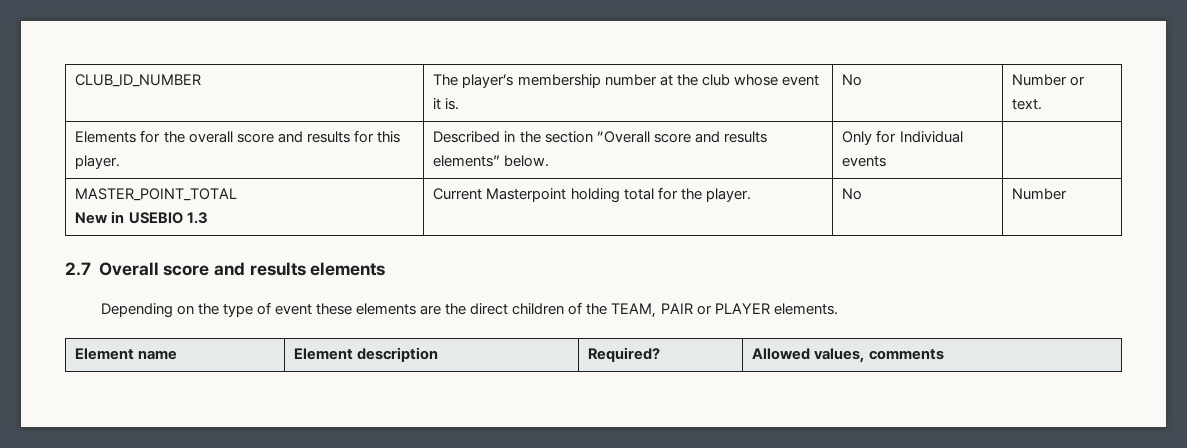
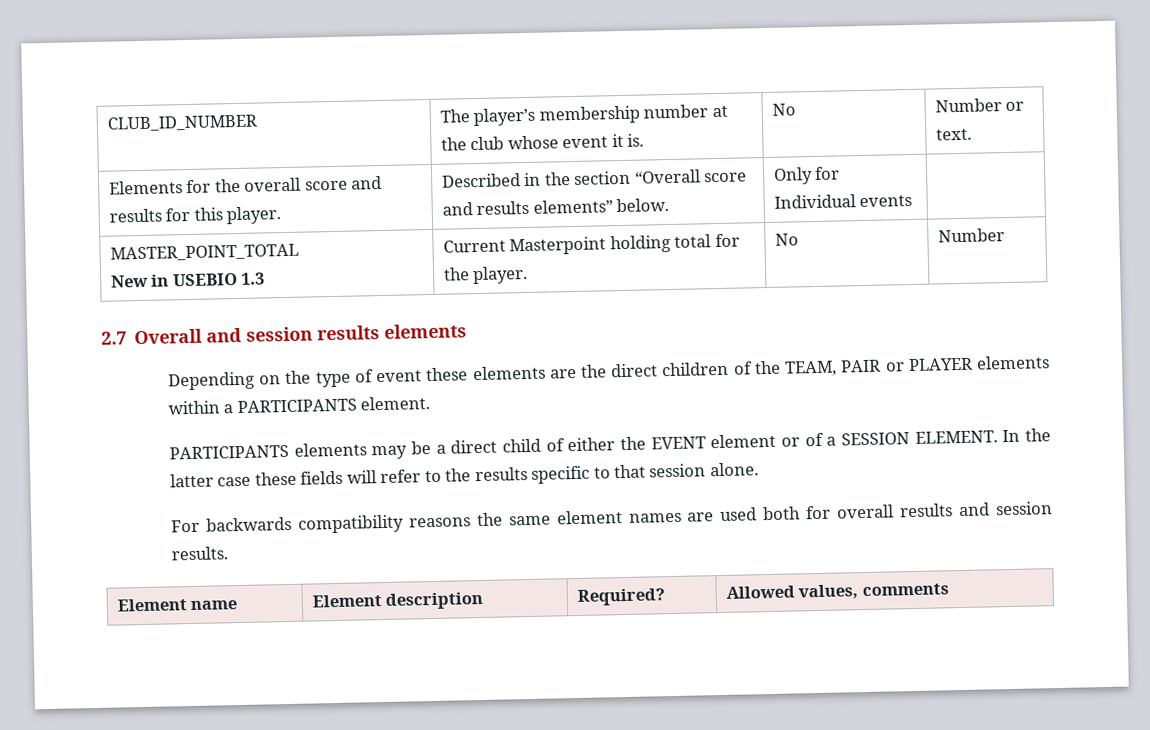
- 2.7 Overall score and results elements
+ 2.7 Overall and session results elements
- Depending on the type of event these elements are the direct children of the TEAM, PAIR or PLAYER elements.
+ Depending on the type of event these elements are the direct children of the TEAM, PAIR or PLAYER elements within a PARTICIPANTS element.
+ PARTICIPANTS elements may be a direct child of either the EVENT element or of a SESSION ELEMENT. In the latter case these fields will refer to the results specific to that session alone.
+ For backwards compatibility reasons the same element names are used both for overall results and session results.

